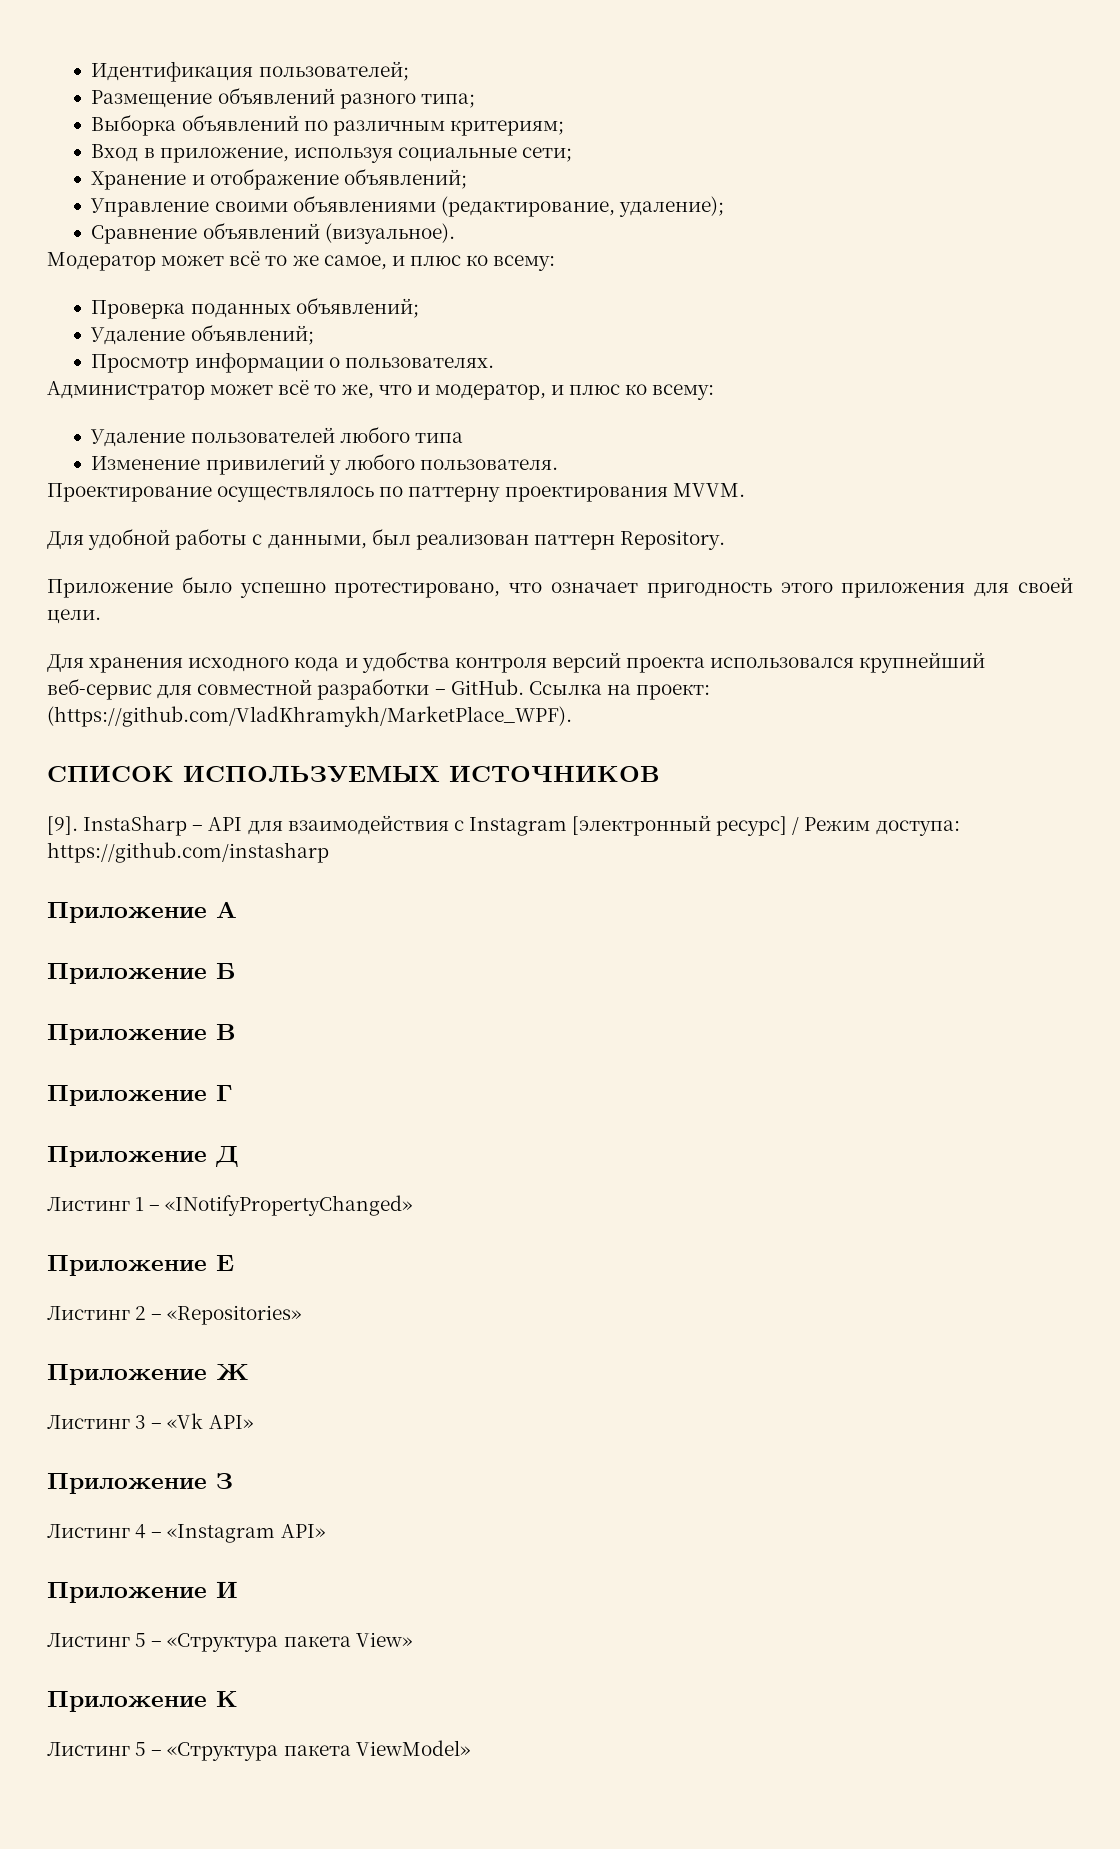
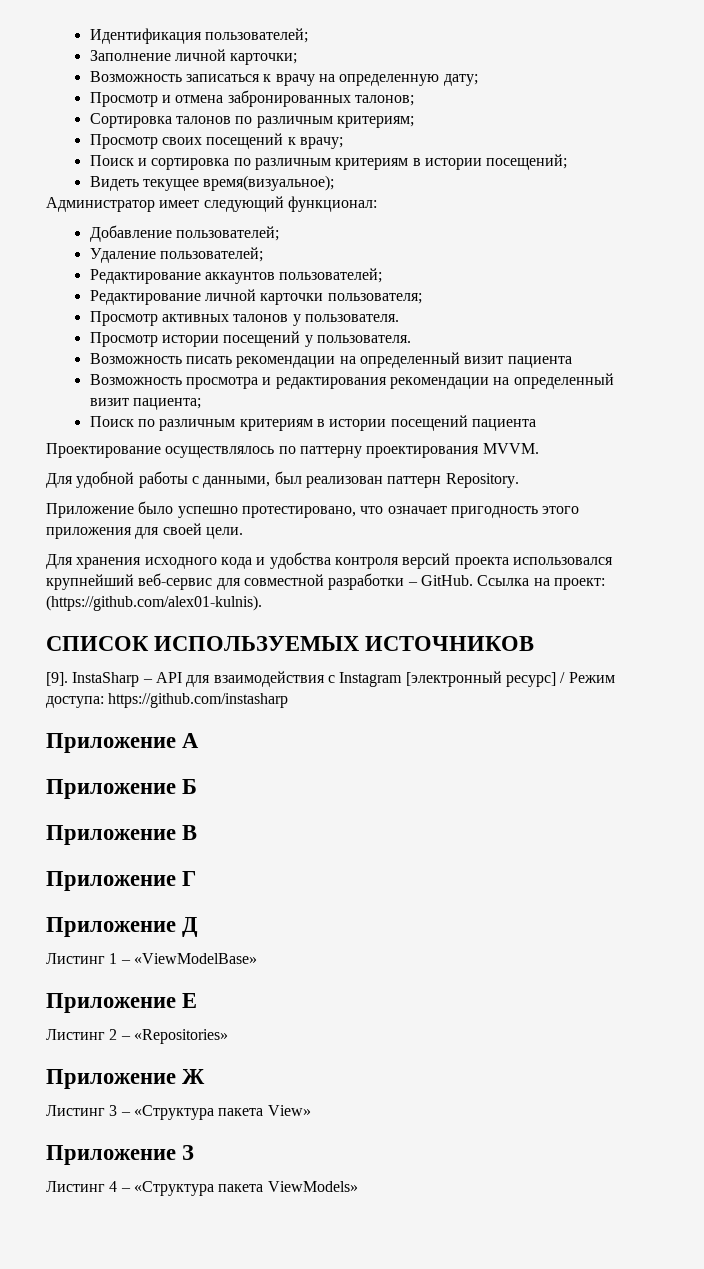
- Размещение объявлений разного типа;
- Выборка объявлений по различным критериям;
- Вход в приложение, используя социальные сети;
- Хранение и отображение объявлений;
- Управление своими объявлениями (редактирование, удаление);
- Сравнение объявлений (визуальное).
- Модератор может всё то же самое, и плюс ко всему:
- Проверка поданных объявлений;
- Удаление объявлений;
- Просмотр информации о пользователях.
- Администратор может всё то же, что и модератор, и плюс ко всему:
- Удаление пользователей любого типа
- Изменение привилегий у любого пользователя.
+ Заполнение личной карточки;
+ Возможность записаться к врачу на определенную дату;
+ Просмотр и отмена забронированных талонов;
+ Сортировка талонов по различным критериям;
+ Просмотр своих посещений к врачу;
+ Поиск и сортировка по различным критериям в истории посещений;
+ Видеть текущее время(визуальное);
+ Администратор имеет следующий функционал:
+ Добавление пользователей;
+ Удаление пользователей;
+ Редактирование аккаунтов пользователей;
+ Редактирование личной карточки пользователя;
+ Просмотр активных талонов у пользователя.
+ Просмотр истории посещений у пользователя.
+ Возможность писать рекомендации на определенный визит пациента
+ Возможность просмотра и редактирования рекомендации на определенный визит пациента;
+ Поиск по различным критериям в истории посещений пациента
- Ссылка на проект: (https://github.com/VladKhramykh/MarketPlace_WPF).
+ Ссылка на проект: (https://github.com/alex01-kulnis).
- Листинг 1 – «INotifyPropertyChanged»
+ Листинг 1 – «ViewModelBase»
- Листинг 3 – «Vk API»
+ Листинг 3 – «Структура пакета View»
- Листинг 4 – «Instagram API»
- Приложение И
- Листинг 5 – «Структура пакета View»
- Приложение К
- Листинг 5 – «Структура пакета ViewModel»
+ Листинг 4 – «Структура пакета ViewModels»

